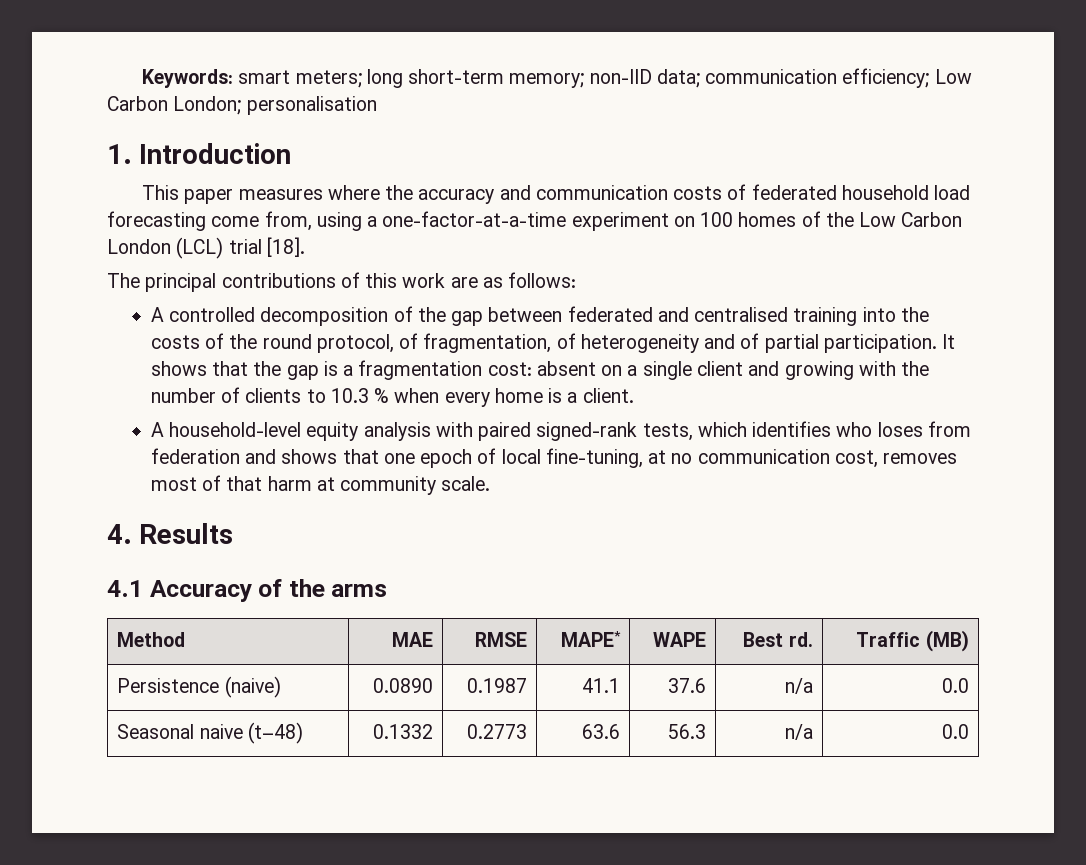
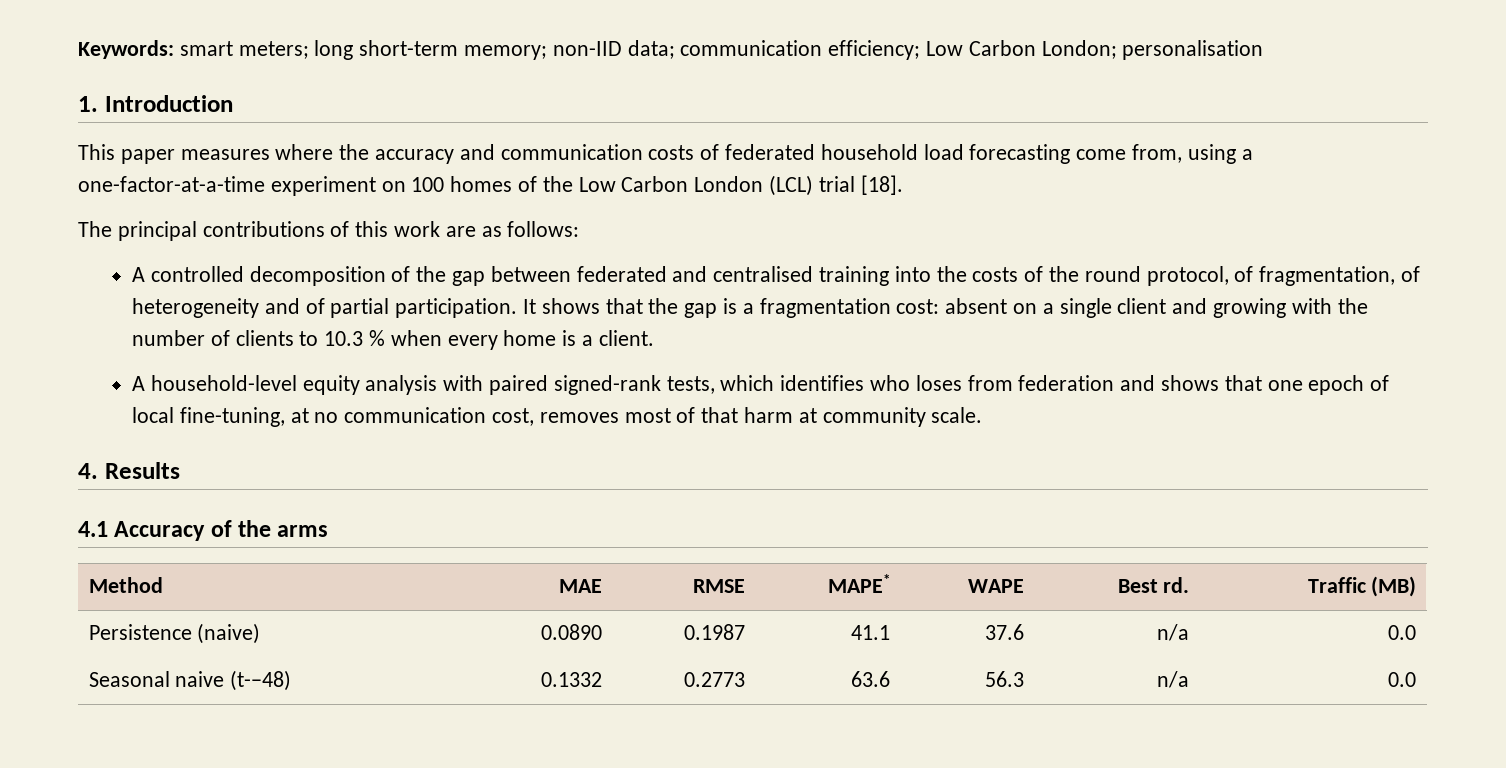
- Seasonal naive (t–48) | 0.1332 | 0.2773 | 63.6 | 56.3 | n/a | 0.0
+ Seasonal naive (t-−48) | 0.1332 | 0.2773 | 63.6 | 56.3 | n/a | 0.0

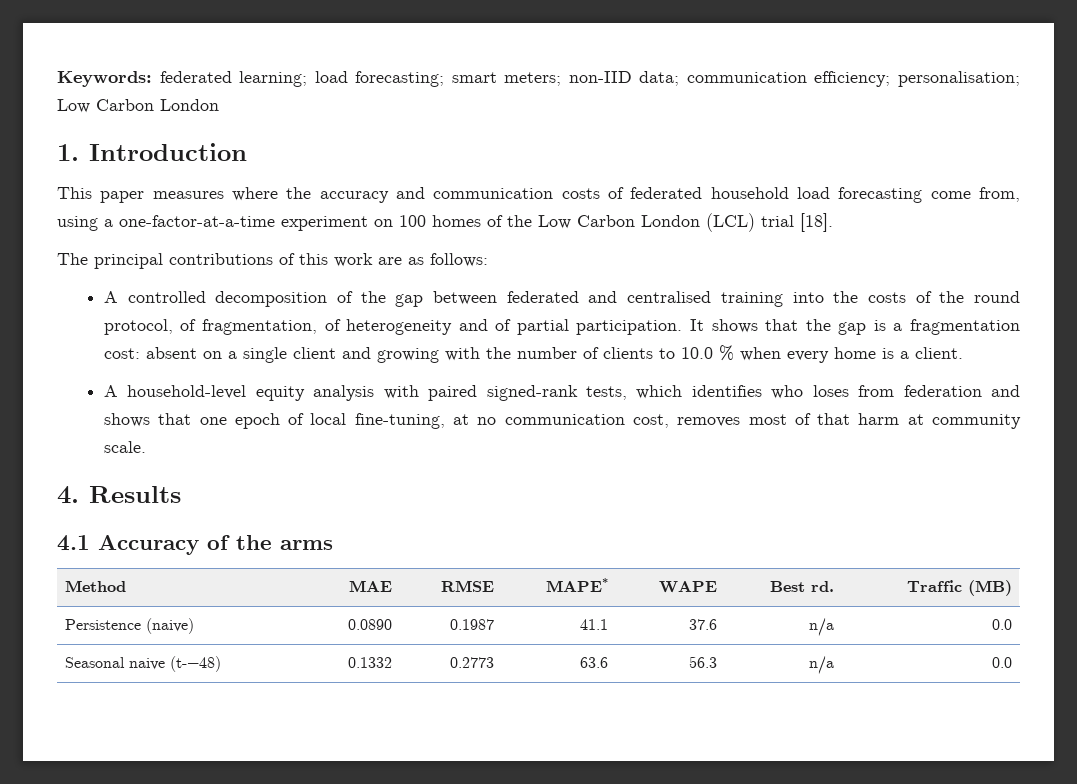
- Keywords: smart meters; long short-term memory; non-IID data; communication efficiency; Low Carbon London; personalisation
+ Keywords: federated learning; load forecasting; smart meters; non-IID data; communication efficiency; personalisation; Low Carbon London
- It shows that the gap is a fragmentation cost: absent on a single client and growing with the number of clients to 10.3 % when every home is a client.
+ It shows that the gap is a fragmentation cost: absent on a single client and growing with the number of clients to 10.0 % when every home is a client.

